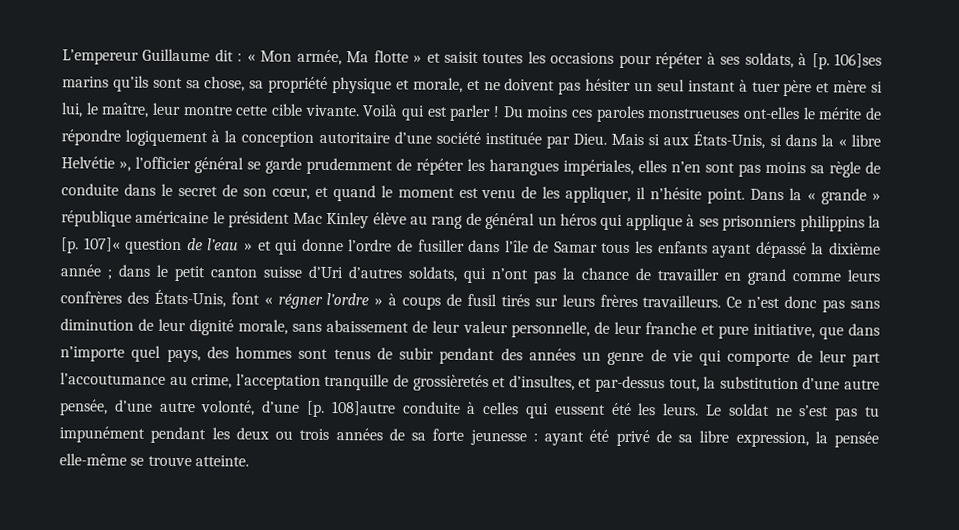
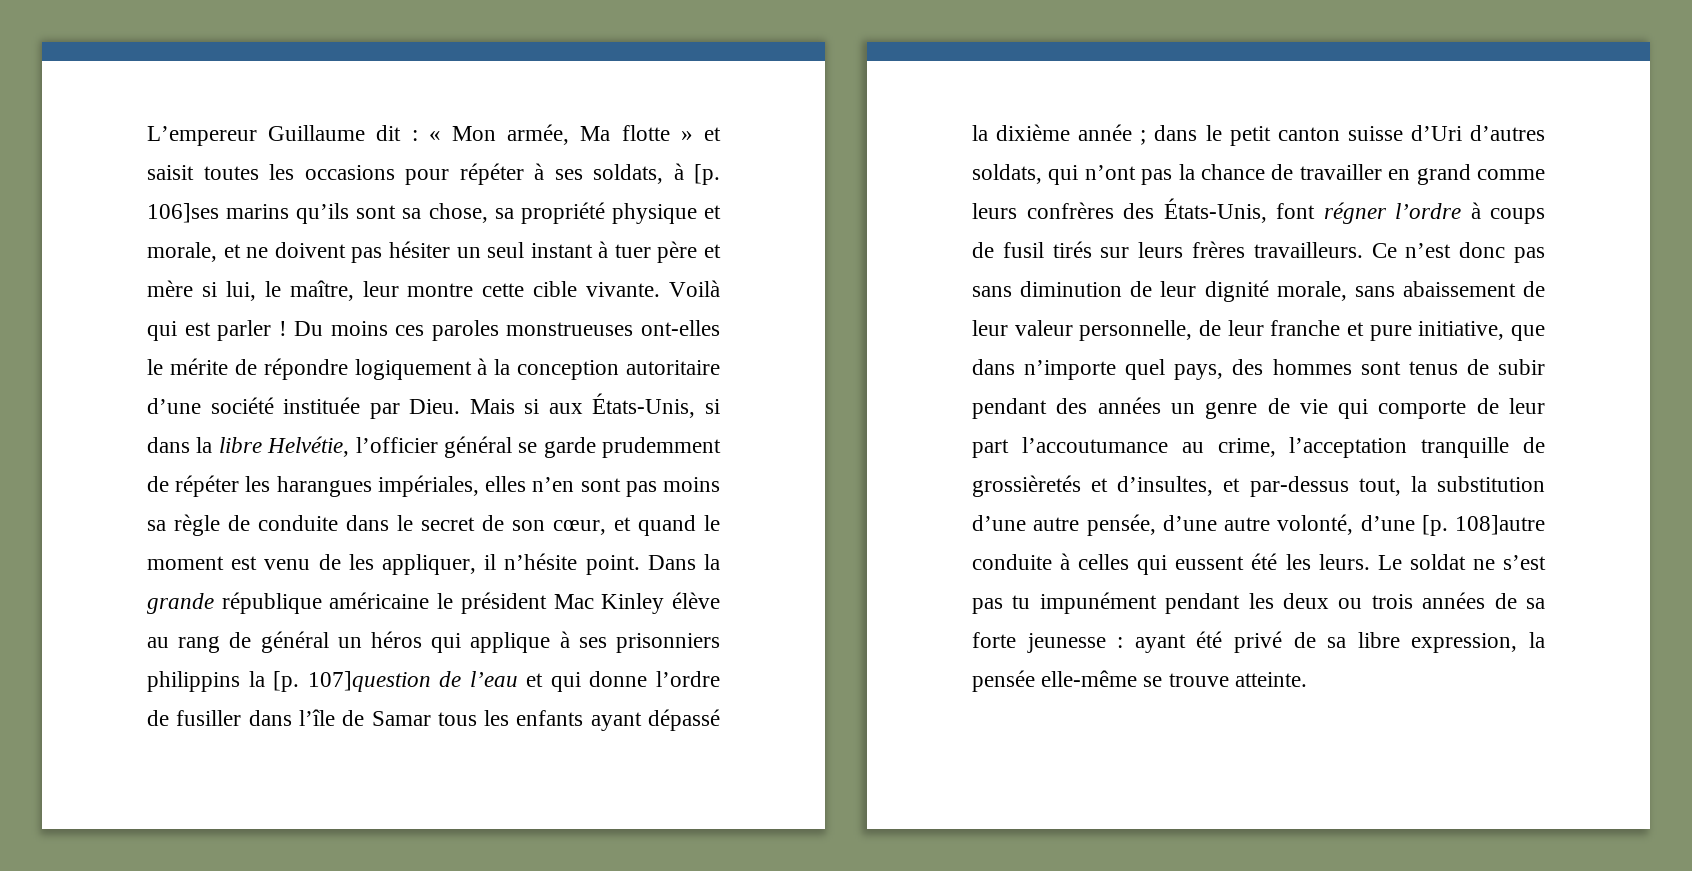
- Mais si aux États-Unis, si dans la « libre Helvétie », l’officier général se garde prudemment de répéter les harangues impériales, elles n’en sont pas moins sa règle de conduite dans le secret de son cœur, et quand le moment est venu de les appliquer, il n’hésite point.
+ Mais si aux États-Unis, si dans la libre Helvétie, l’officier général se garde prudemment de répéter les harangues impériales, elles n’en sont pas moins sa règle de conduite dans le secret de son cœur, et quand le moment est venu de les appliquer, il n’hésite point.
- Dans la « grande » république américaine le président Mac Kinley élève au rang de général un héros qui applique à ses prisonniers philippins la [p. 107]« question de l’eau » et qui donne l’ordre de fusiller dans l’île de Samar tous les enfants ayant dépassé la dixième année ;
+ Dans la grande république américaine le président Mac Kinley élève au rang de général un héros qui applique à ses prisonniers philippins la [p. 107]question de l’eau et qui donne l’ordre de fusiller dans l’île de Samar tous les enfants ayant dépassé la dixième année ;
- dans le petit canton suisse d’Uri d’autres soldats, qui n’ont pas la chance de travailler en grand comme leurs confrères des États-Unis, font « régner l’ordre » à coups de fusil tirés sur leurs frères travailleurs.
+ dans le petit canton suisse d’Uri d’autres soldats, qui n’ont pas la chance de travailler en grand comme leurs confrères des États-Unis, font régner l’ordre à coups de fusil tirés sur leurs frères travailleurs.

